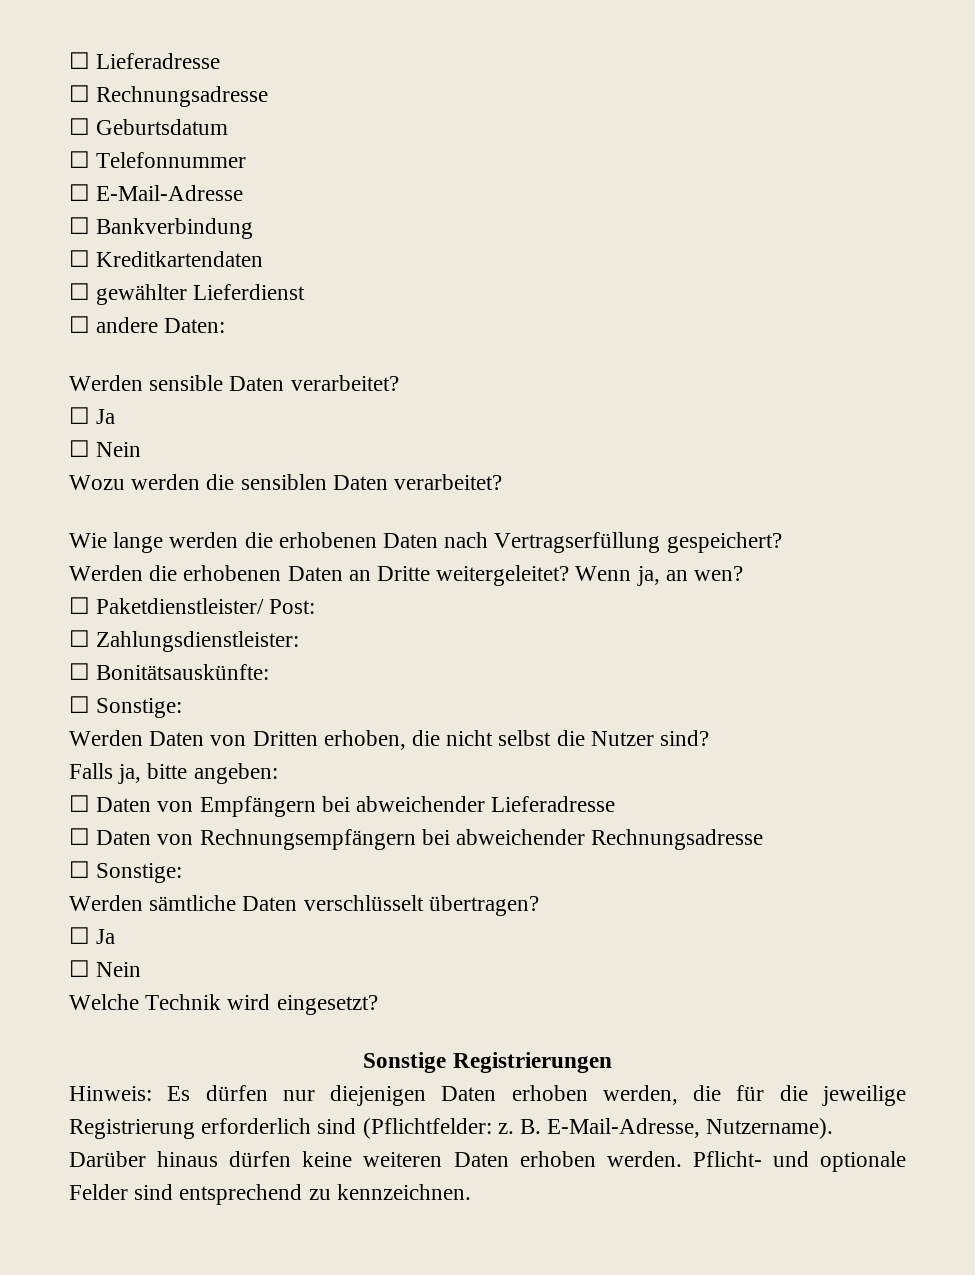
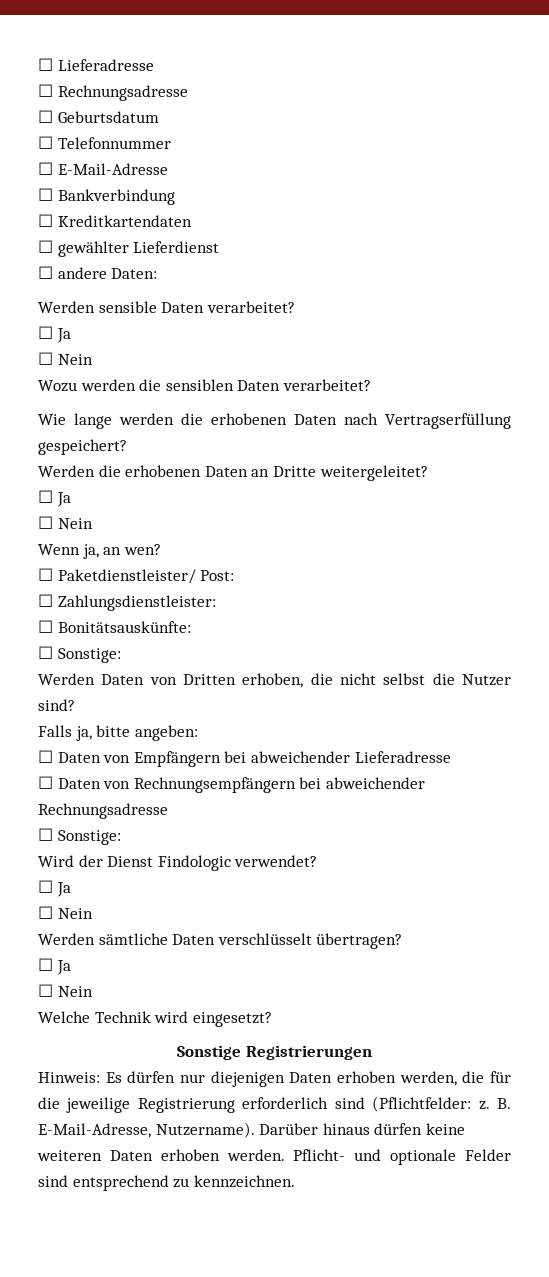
- Werden die erhobenen Daten an Dritte weitergeleitet? Wenn ja, an wen?
+ Werden die erhobenen Daten an Dritte weitergeleitet?
+ ☐ Ja
+ ☐ Nein
+ Wenn ja, an wen?
+ Wird der Dienst Findologic verwendet?
+ ☐ Ja
+ ☐ Nein

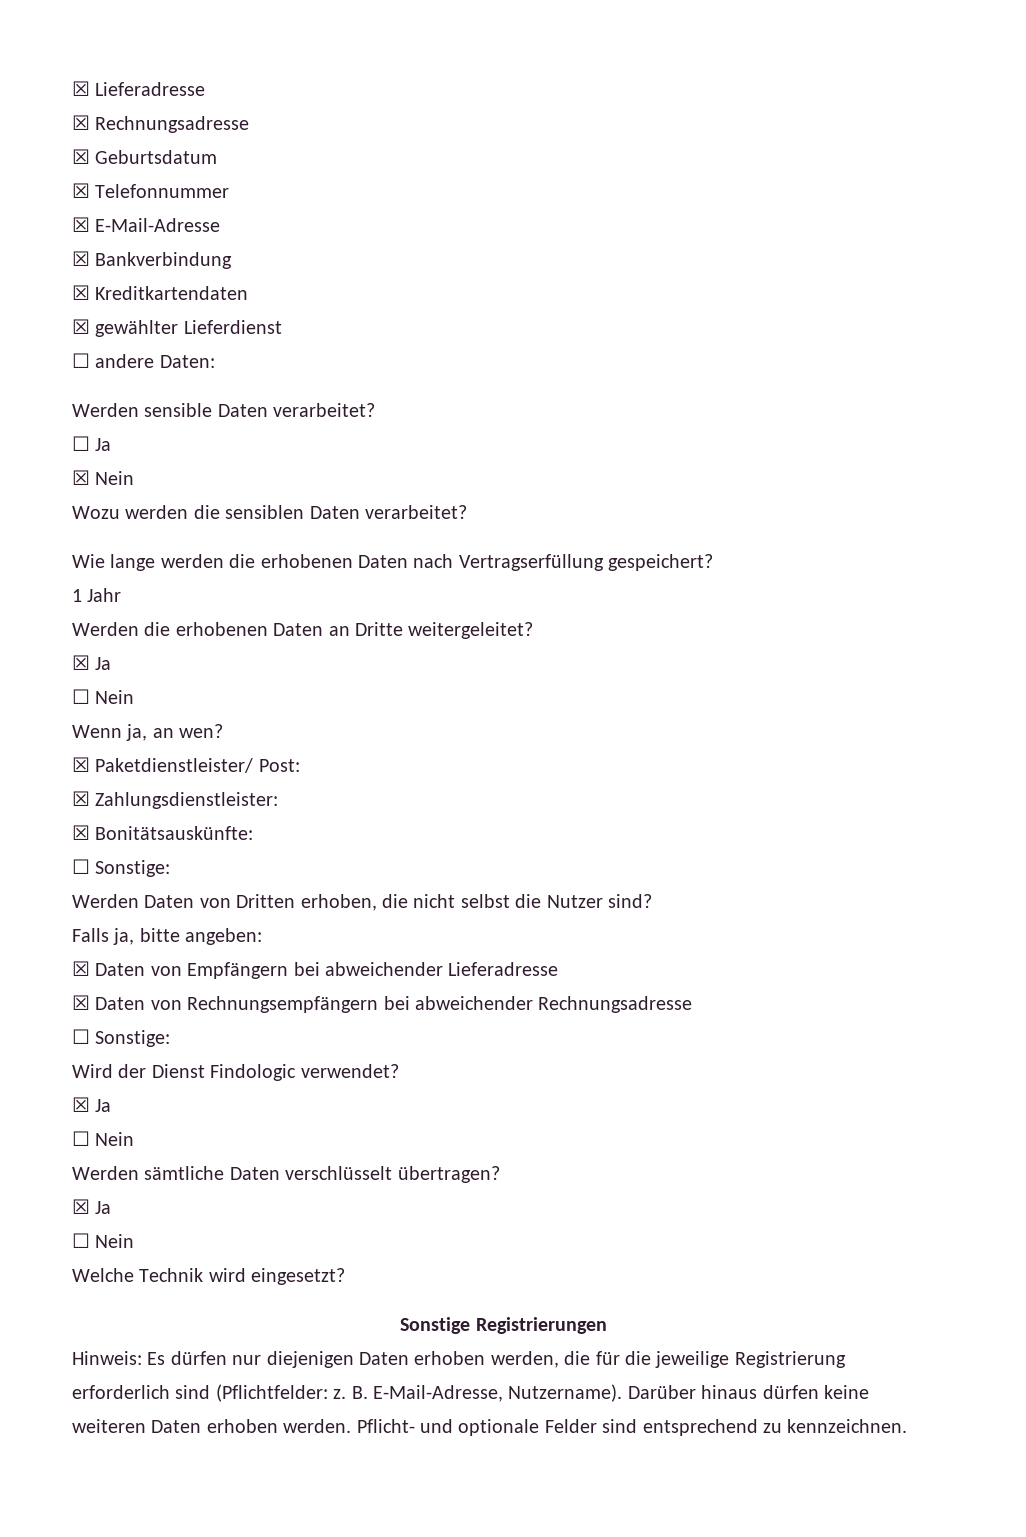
- ☐ Lieferadresse
- ☐ Rechnungsadresse
- ☐ Geburtsdatum
+ ☒ Lieferadresse
+ ☒ Rechnungsadresse
+ ☒ Geburtsdatum
- ☐ Telefonnummer
+ ☒ Telefonnummer
- ☐ E-Mail-Adresse
+ ☒ E-Mail-Adresse
- ☐ Bankverbindung
+ ☒ Bankverbindung
- ☐ Kreditkartendaten
+ ☒ Kreditkartendaten
- ☐ gewählter Lieferdienst
+ ☒ gewählter Lieferdienst
  Werden sensible Daten verarbeitet?
  ☐ Ja
- ☐ Nein
+ ☒ Nein
+ 1 Jahr
  Werden die erhobenen Daten an Dritte weitergeleitet?
- ☐ Ja
+ ☒ Ja
- ☐ Paketdienstleister/ Post:
+ ☒ Paketdienstleister/ Post:
- ☐ Zahlungsdienstleister:
+ ☒ Zahlungsdienstleister:
- ☐ Bonitätsauskünfte:
+ ☒ Bonitätsauskünfte:
- ☐ Daten von Empfängern bei abweichender Lieferadresse
+ ☒ Daten von Empfängern bei abweichender Lieferadresse
- ☐ Daten von Rechnungsempfängern bei abweichender Rechnungsadresse
+ ☒ Daten von Rechnungsempfängern bei abweichender Rechnungsadresse
  Wird der Dienst Findologic verwendet?
- ☐ Ja
+ ☒ Ja
  Werden sämtliche Daten verschlüsselt übertragen?
- ☐ Ja
+ ☒ Ja

